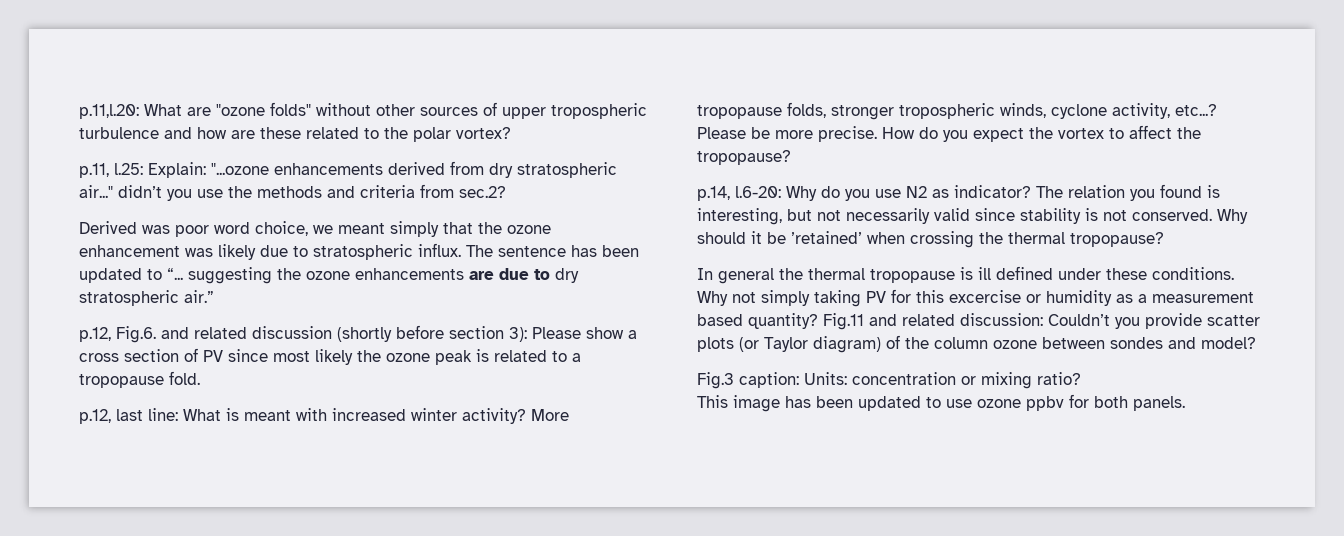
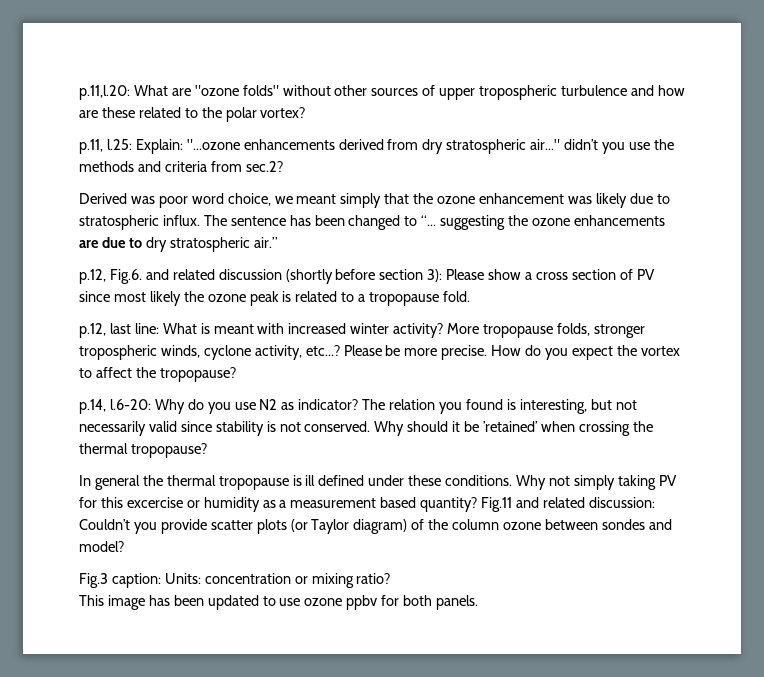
- The sentence has been updated to “... suggesting the ozone enhancements are due to dry stratospheric air.”
+ The sentence has been changed to “... suggesting the ozone enhancements are due to dry stratospheric air.”

